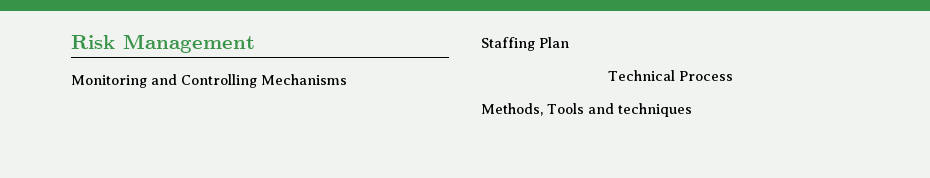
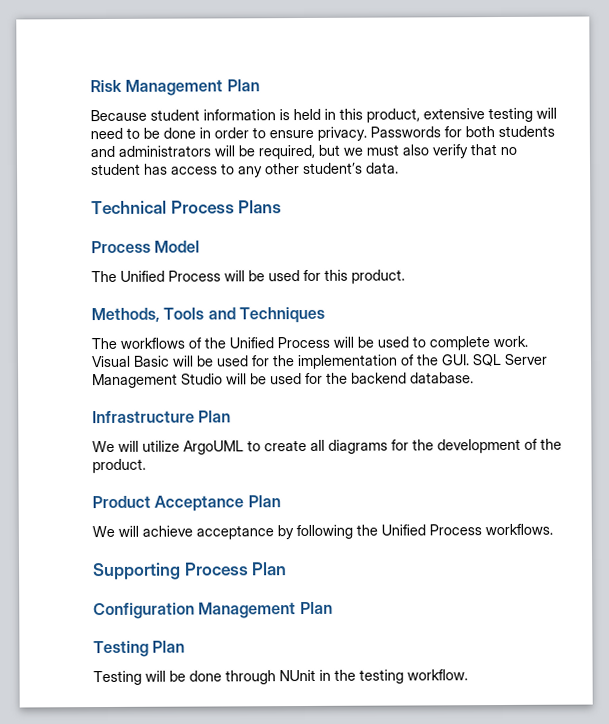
- Risk Management
- Monitoring and Controlling Mechanisms
- Staffing Plan
- Technical Process
- Methods, Tools and techniques
+ Risk Management Plan
+ Because student information is held in this product, extensive testing will need to be done in order to ensure privacy. Passwords for both students and administrators will be required, but we must also verify that no student has access to any other student’s data.
+ Technical Process Plans
+ Process Model
+ The Unified Process will be used for this product.
+ Methods, Tools and Techniques
+ The workflows of the Unified Process will be used to complete work. Visual Basic will be used for the implementation of the GUI. SQL Server Management Studio will be used for the backend database.
+ Infrastructure Plan
+ We will utilize ArgoUML to create all diagrams for the development of the product.
+ Product Acceptance Plan
+ We will achieve acceptance by following the Unified Process workflows.
+ Supporting Process Plan
+ Configuration Management Plan
+ Testing Plan
+ Testing will be done through NUnit in the testing workflow.

